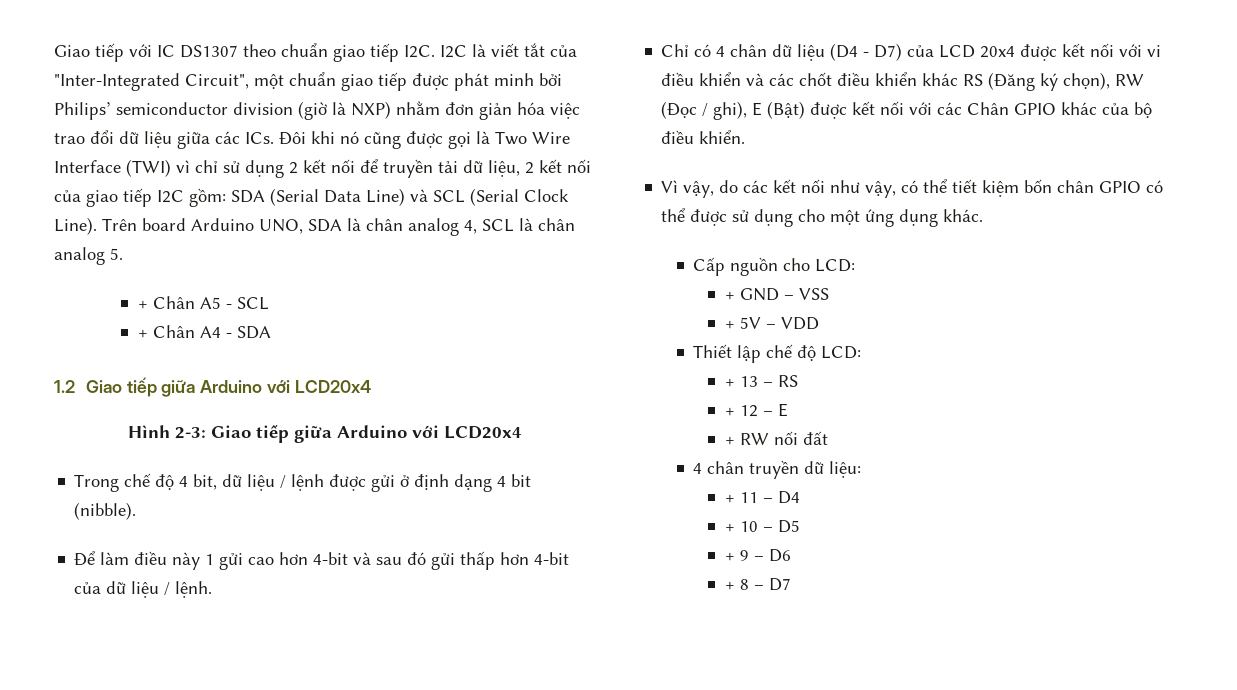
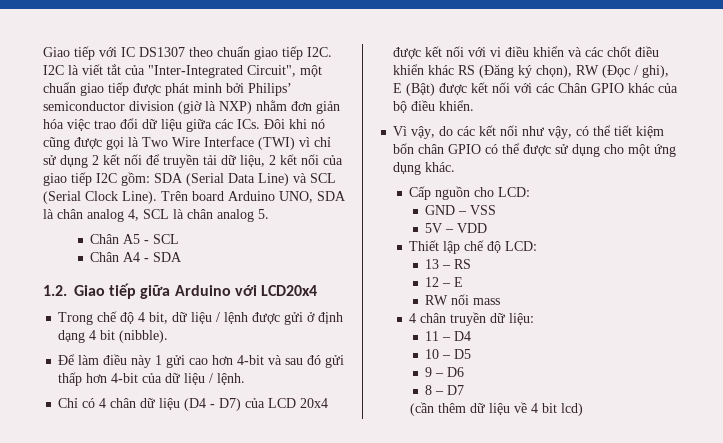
- + Chân A5 - SCL
+ Chân A5 - SCL
- + Chân A4 - SDA
+ Chân A4 - SDA
- 1.2 Giao tiếp giữa Arduino với LCD20x4
- Hình 2-3: Giao tiếp giữa Arduino với LCD20x4
+ 1.2. Giao tiếp giữa Arduino với LCD20x4
- + GND – VSS
+ GND – VSS
- + 5V – VDD
+ 5V – VDD
- + 13 – RS
+ 13 – RS
- + 12 – E
+ 12 – E
- + RW nối đất
+ RW nối mass
- + 11 – D4
+ 11 – D4
- + 10 – D5
+ 10 – D5
- + 9 – D6
+ 9 – D6
- + 8 – D7
+ 8 – D7
+ (cần thêm dữ liệu về 4 bit lcd)

